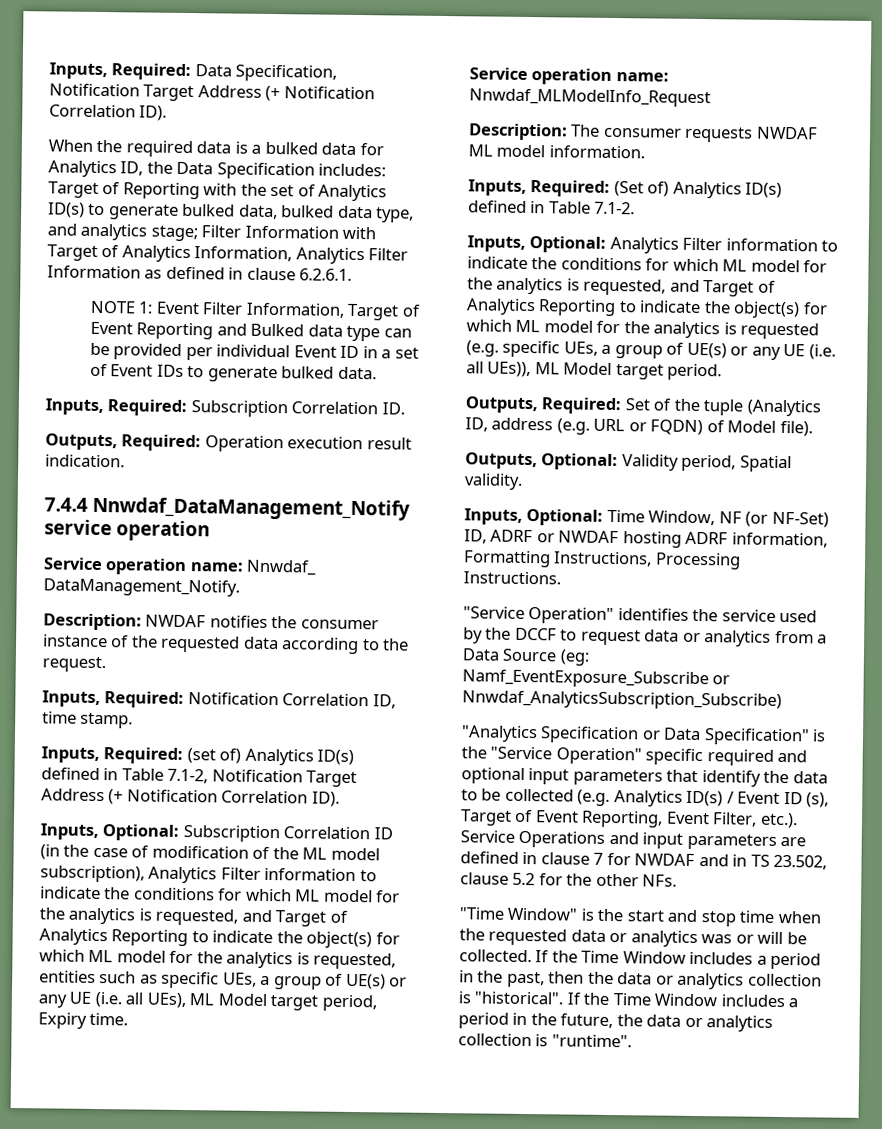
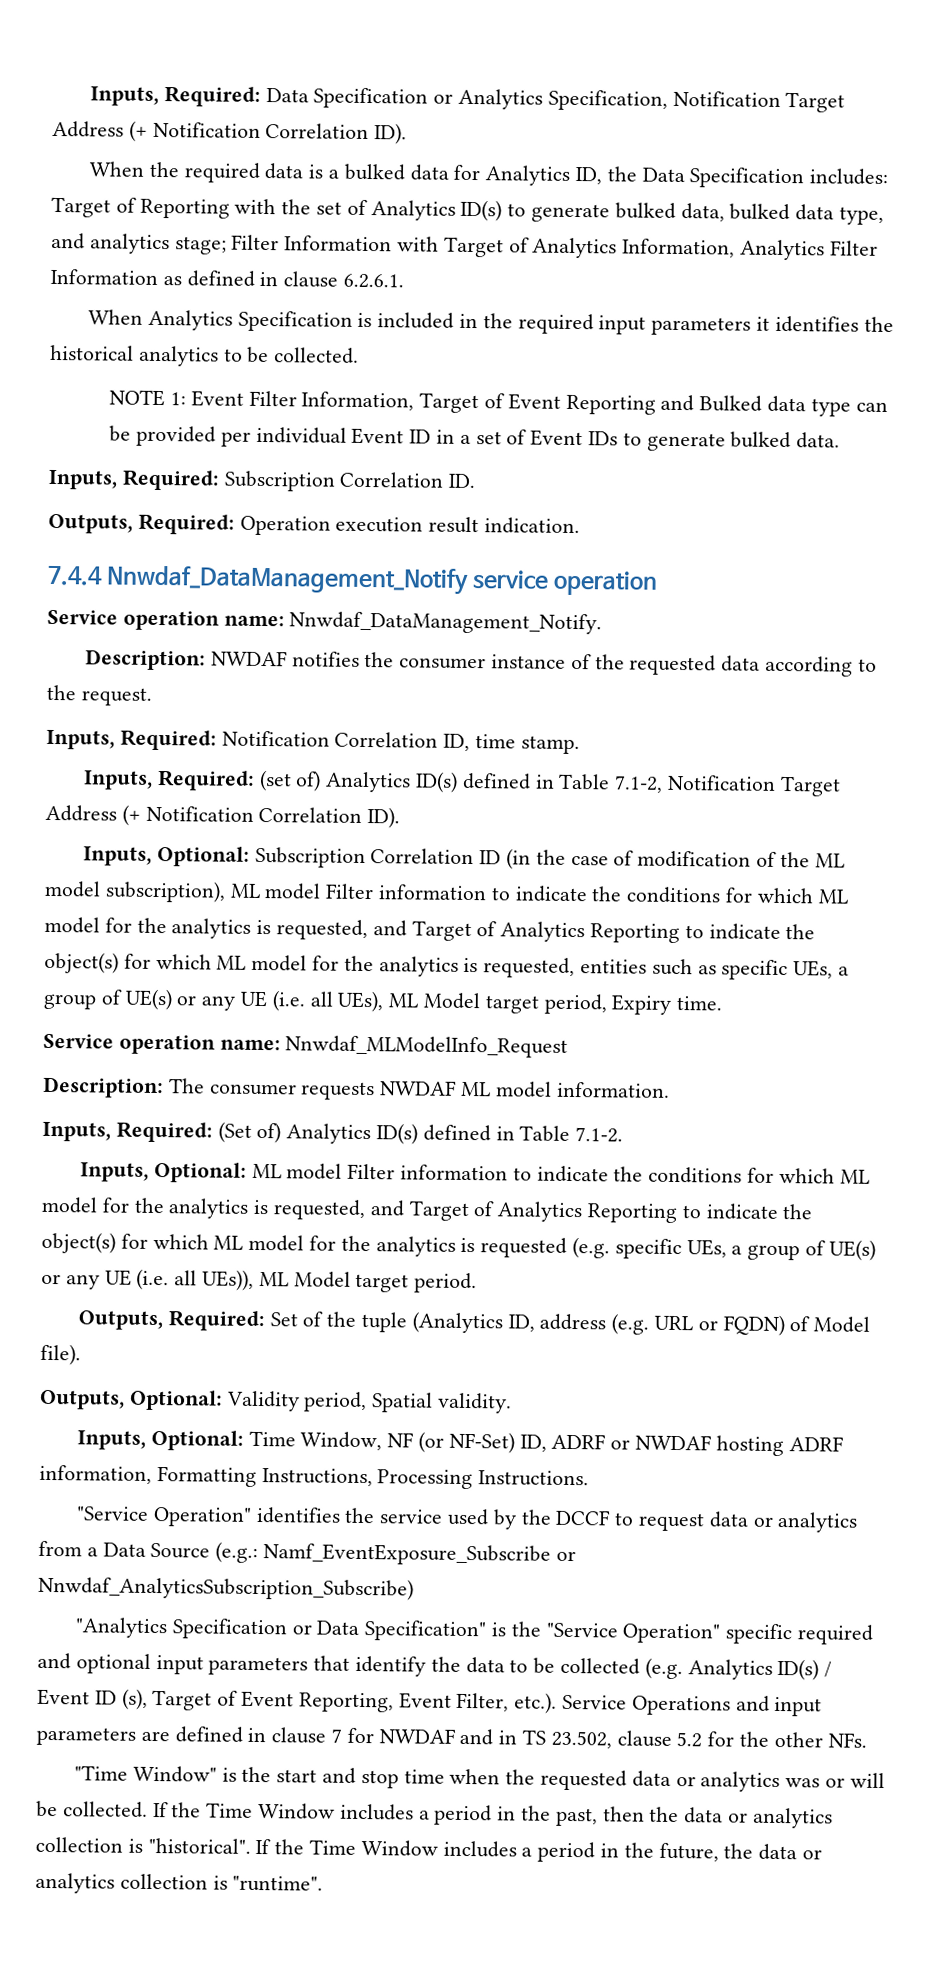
- Inputs, Required: Data Specification, Notification Target Address (+ Notification Correlation ID).
+ Inputs, Required: Data Specification or Analytics Specification, Notification Target Address (+ Notification Correlation ID).
+ When Analytics Specification is included in the required input parameters it identifies the historical analytics to be collected.
- Service operation name: Nnwdaf_ DataManagement_Notify.
+ Service operation name: Nnwdaf_DataManagement_Notify.
- Subscription Correlation ID (in the case of modification of the ML model subscription), Analytics Filter information to indicate the conditions for which ML model for the analytics is requested, and Target of Analytics Reporting to indicate the object(s) for which ML model for the analytics is requested, entities such as specific UEs, a group of UE(s) or any UE (i.e. all UEs), ML Model target period, Expiry time.
+ Subscription Correlation ID (in the case of modification of the ML model subscription), ML model Filter information to indicate the conditions for which ML model for the analytics is requested, and Target of Analytics Reporting to indicate the object(s) for which ML model for the analytics is requested, entities such as specific UEs, a group of UE(s) or any UE (i.e. all UEs), ML Model target period, Expiry time.
- Inputs, Optional: Analytics Filter information to indicate the conditions for which ML model for the analytics is requested, and Target of Analytics Reporting to indicate the object(s) for which ML model for the analytics is requested (e.g. specific UEs, a group of UE(s) or any UE (i.e. all UEs)), ML Model target period.
+ Inputs, Optional: ML model Filter information to indicate the conditions for which ML model for the analytics is requested, and Target of Analytics Reporting to indicate the object(s) for which ML model for the analytics is requested (e.g. specific UEs, a group of UE(s) or any UE (i.e. all UEs)), ML Model target period.
- "Service Operation" identifies the service used by the DCCF to request data or analytics from a Data Source (eg: Namf_EventExposure_Subscribe or Nnwdaf_AnalyticsSubscription_Subscribe)
+ "Service Operation" identifies the service used by the DCCF to request data or analytics from a Data Source (e.g.: Namf_EventExposure_Subscribe or Nnwdaf_AnalyticsSubscription_Subscribe)

